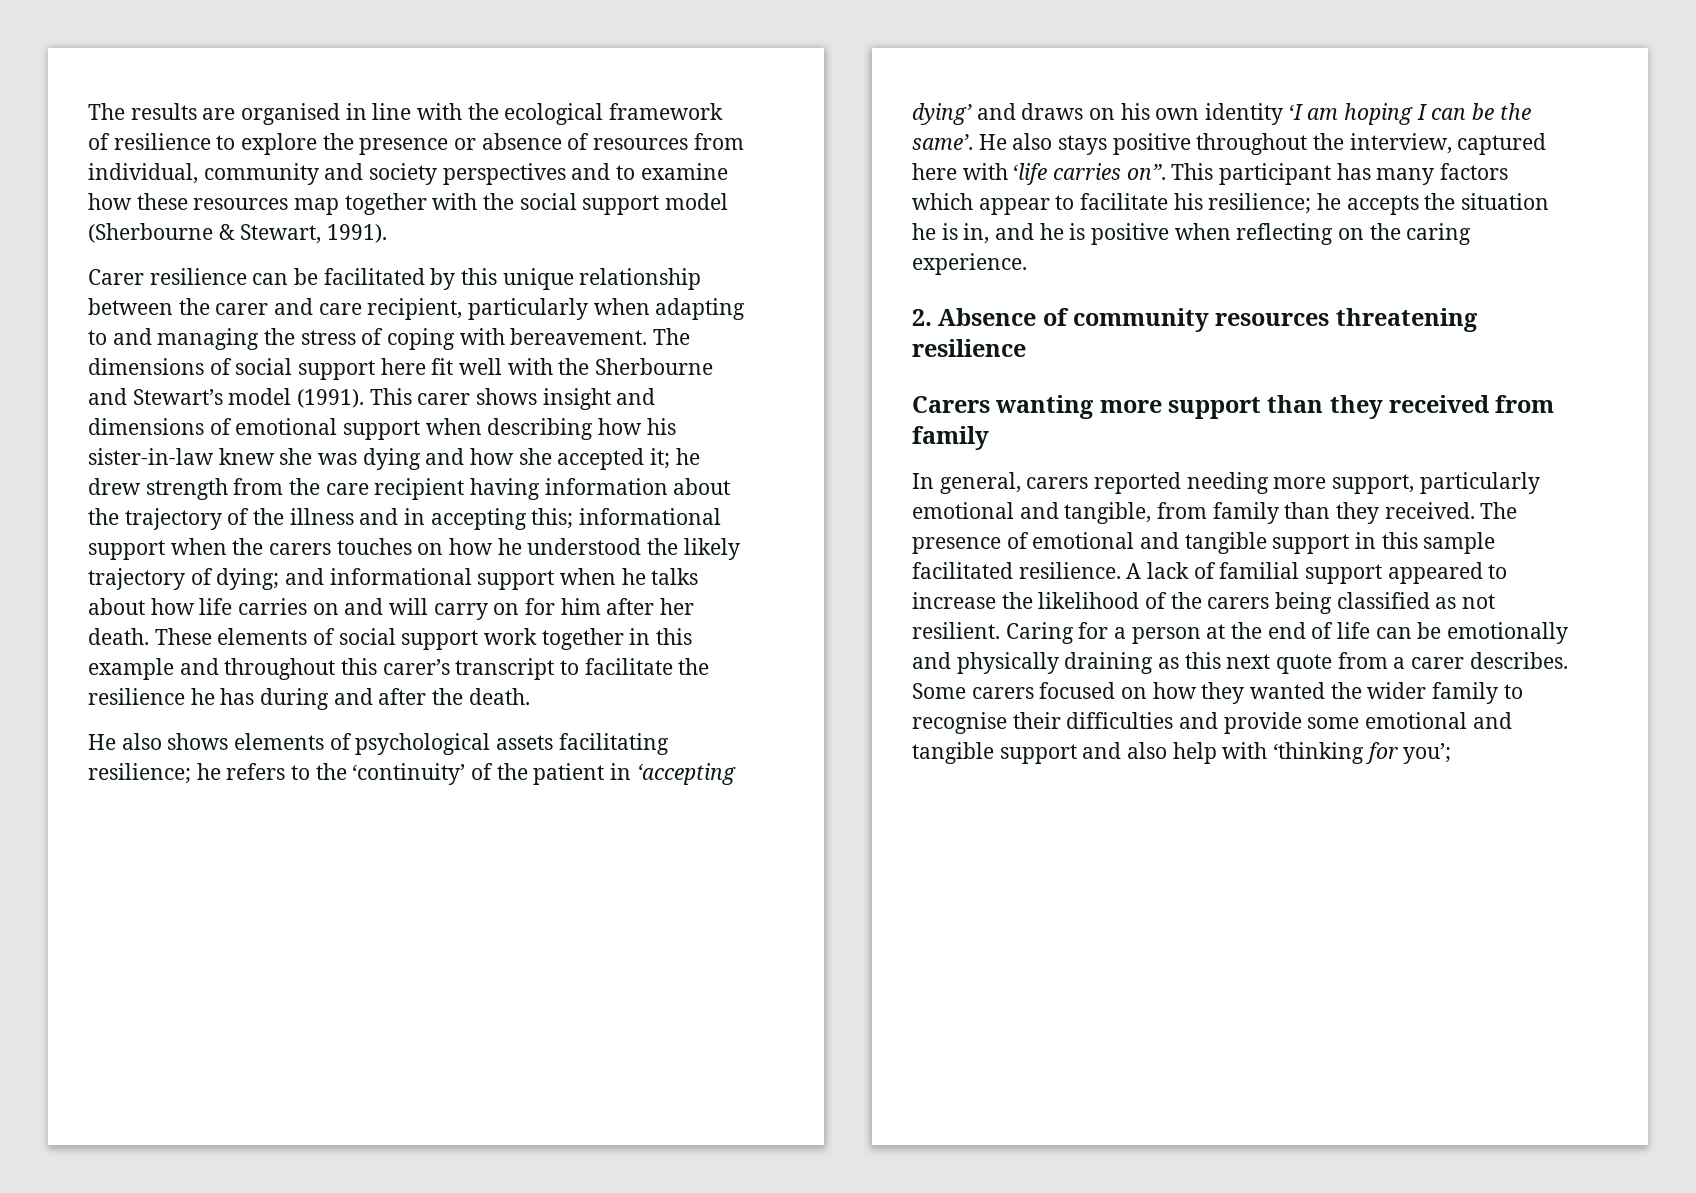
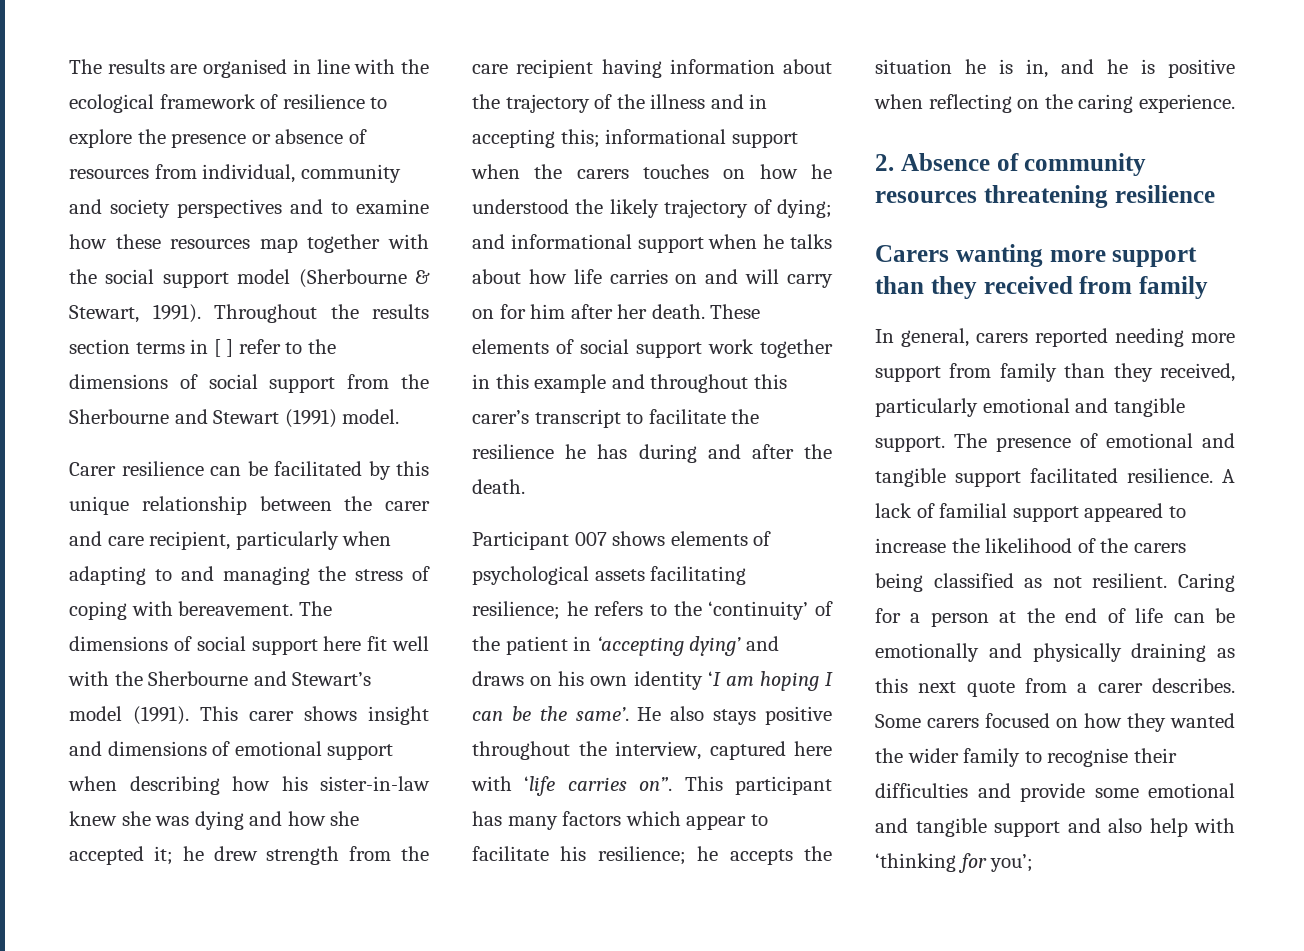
+ Throughout the results section terms in [ ] refer to the dimensions of social support from the Sherbourne and Stewart (1991) model.
- He also shows elements of psychological assets facilitating resilience; he refers to the ‘continuity’ of the patient in ‘accepting dying’ and draws on his own identity ‘I am hoping I can be the same’.
+ Participant 007 shows elements of psychological assets facilitating resilience; he refers to the ‘continuity’ of the patient in ‘accepting dying’ and draws on his own identity ‘I am hoping I can be the same’.
- In general, carers reported needing more support, particularly emotional and tangible, from family than they received.
+ In general, carers reported needing more support from family than they received, particularly emotional and tangible support.
- The presence of emotional and tangible support in this sample facilitated resilience.
+ The presence of emotional and tangible support facilitated resilience.

